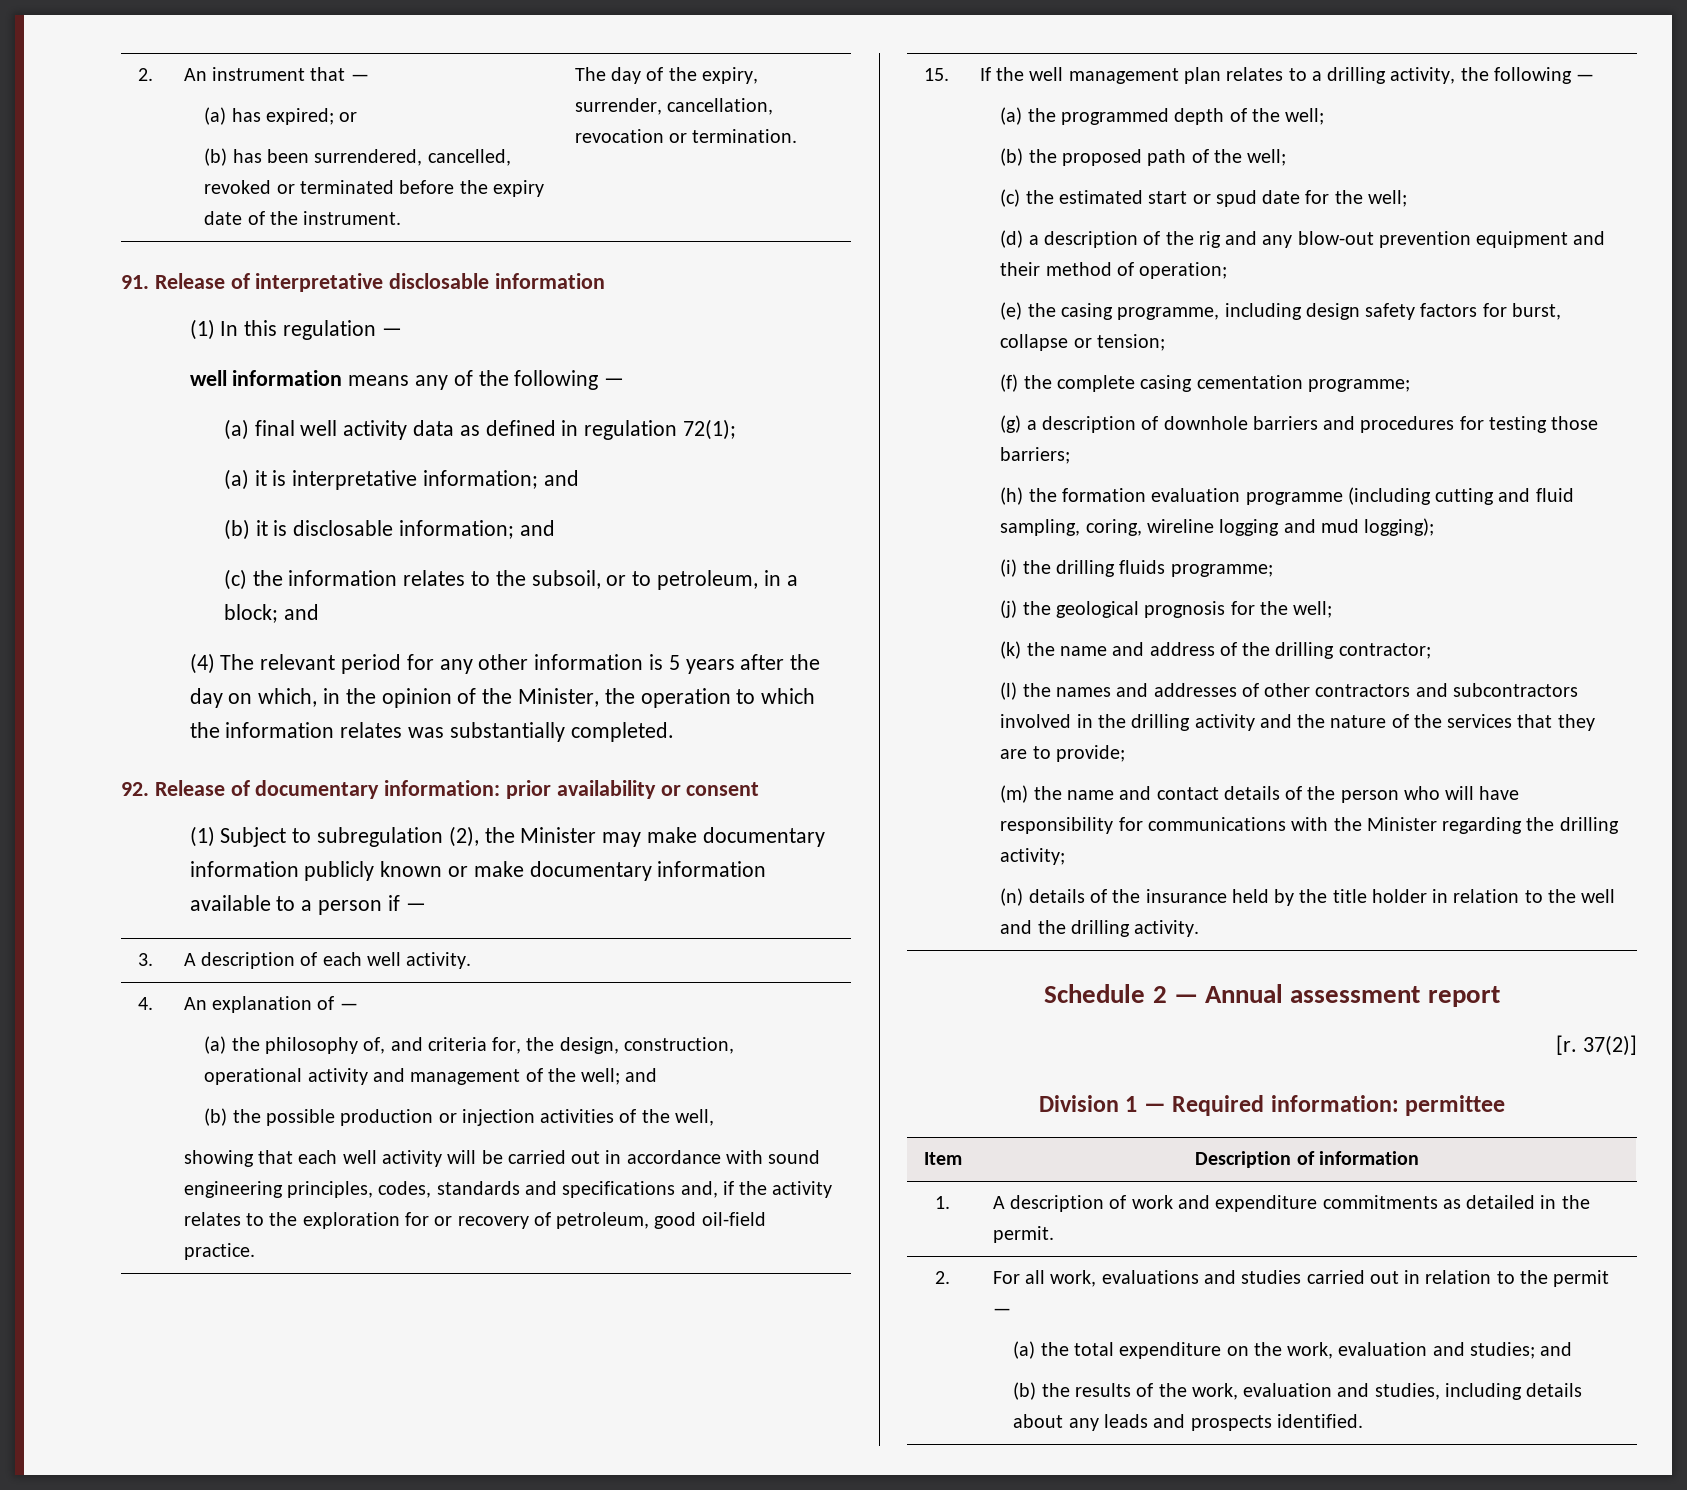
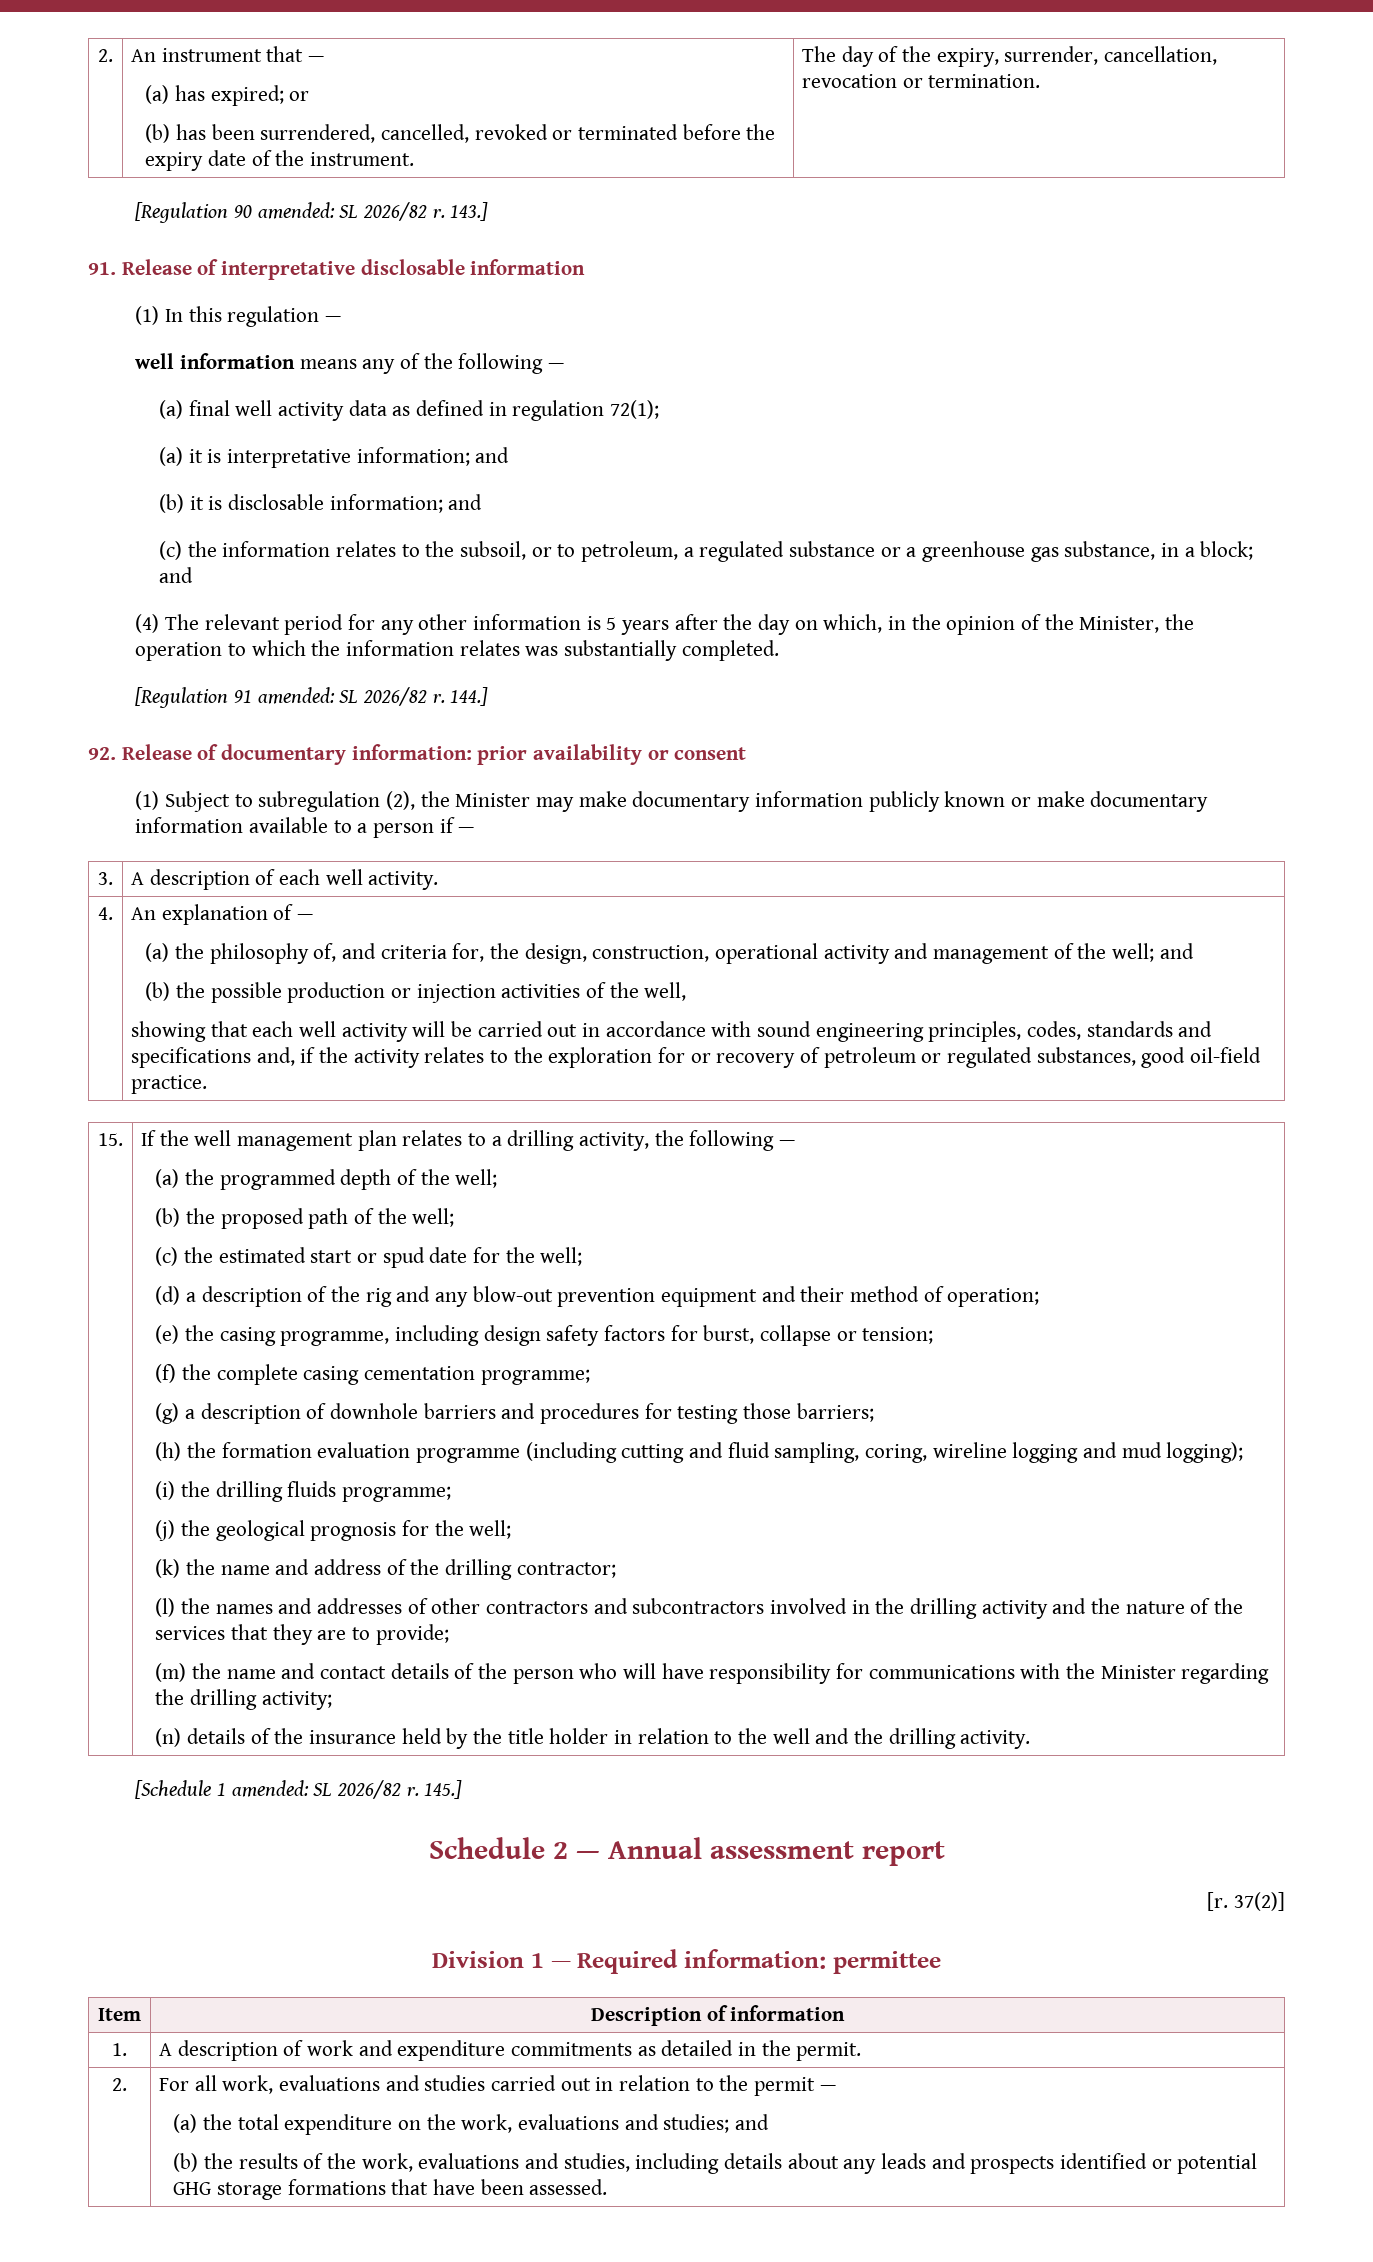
+ [Regulation 90 amended: SL 2026/82 r. 143.]
- (c) the information relates to the subsoil, or to petroleum, in a block; and
+ (c) the information relates to the subsoil, or to petroleum, a regulated substance or a greenhouse gas substance, in a block; and
+ [Regulation 91 amended: SL 2026/82 r. 144.]
- showing that each well activity will be carried out in accordance with sound engineering principles, codes, standards and specifications and, if the activity relates to the exploration for or recovery of petroleum, good oil-field practice.
+ showing that each well activity will be carried out in accordance with sound engineering principles, codes, standards and specifications and, if the activity relates to the exploration for or recovery of petroleum or regulated substances, good oil-field practice.
+ [Schedule 1 amended: SL 2026/82 r. 145.]
- (a) the total expenditure on the work, evaluation and studies; and
+ (a) the total expenditure on the work, evaluations and studies; and
- (b) the results of the work, evaluation and studies, including details about any leads and prospects identified.
+ (b) the results of the work, evaluations and studies, including details about any leads and prospects identified or potential GHG storage formations that have been assessed.

